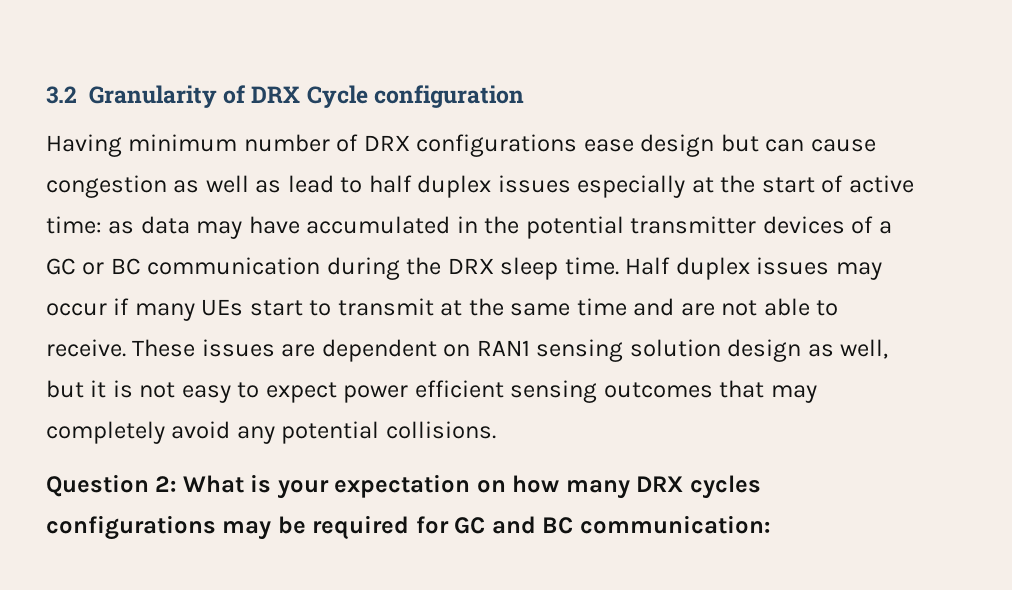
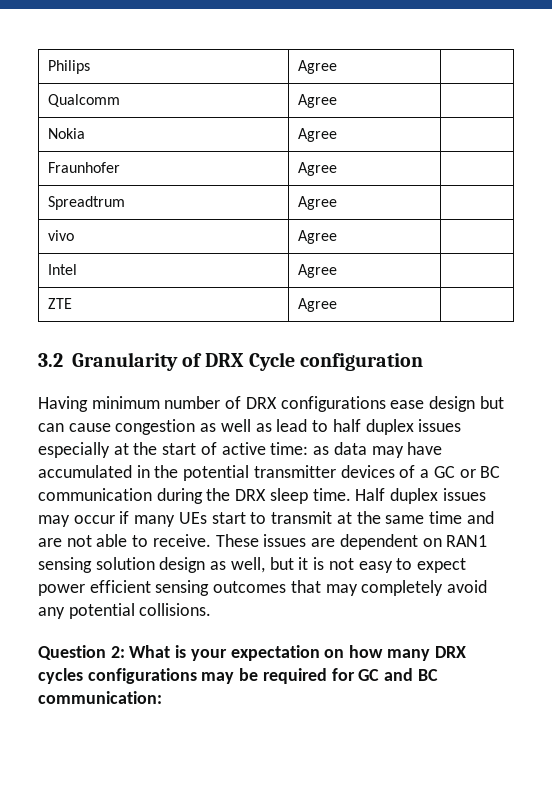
+ Philips | Agree |
+ Qualcomm | Agree |
+ Nokia | Agree |
+ Fraunhofer | Agree |
+ Spreadtrum | Agree |
+ vivo | Agree |
+ Intel | Agree |
+ ZTE | Agree |

